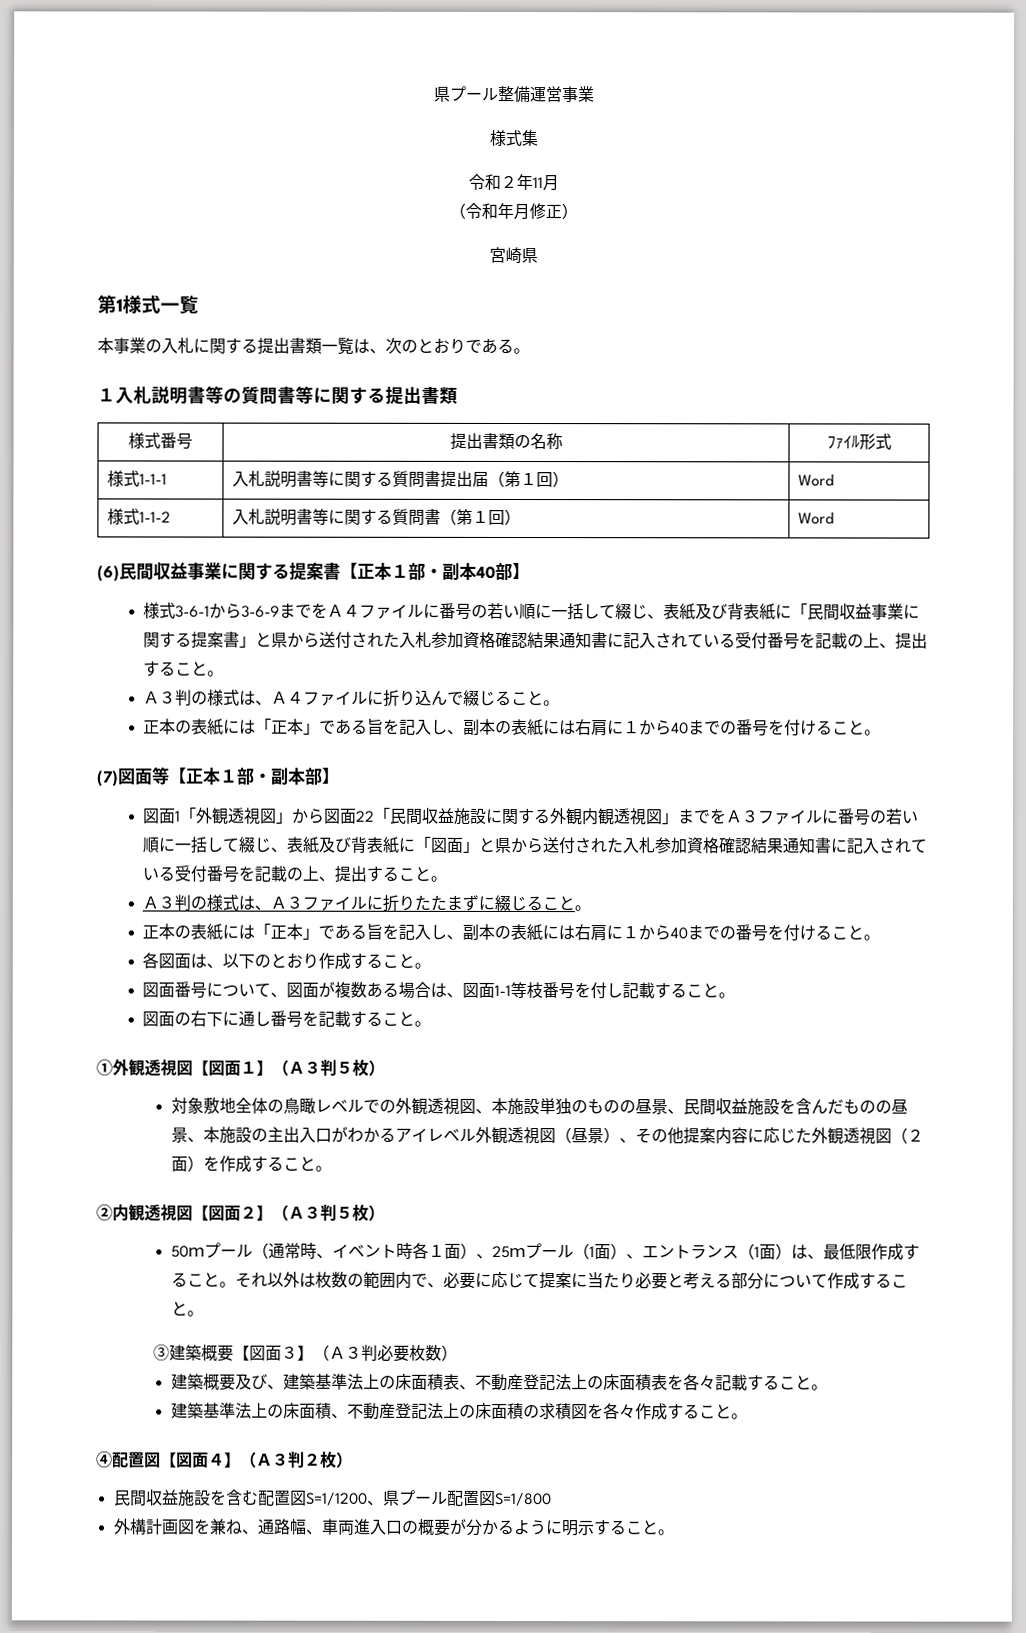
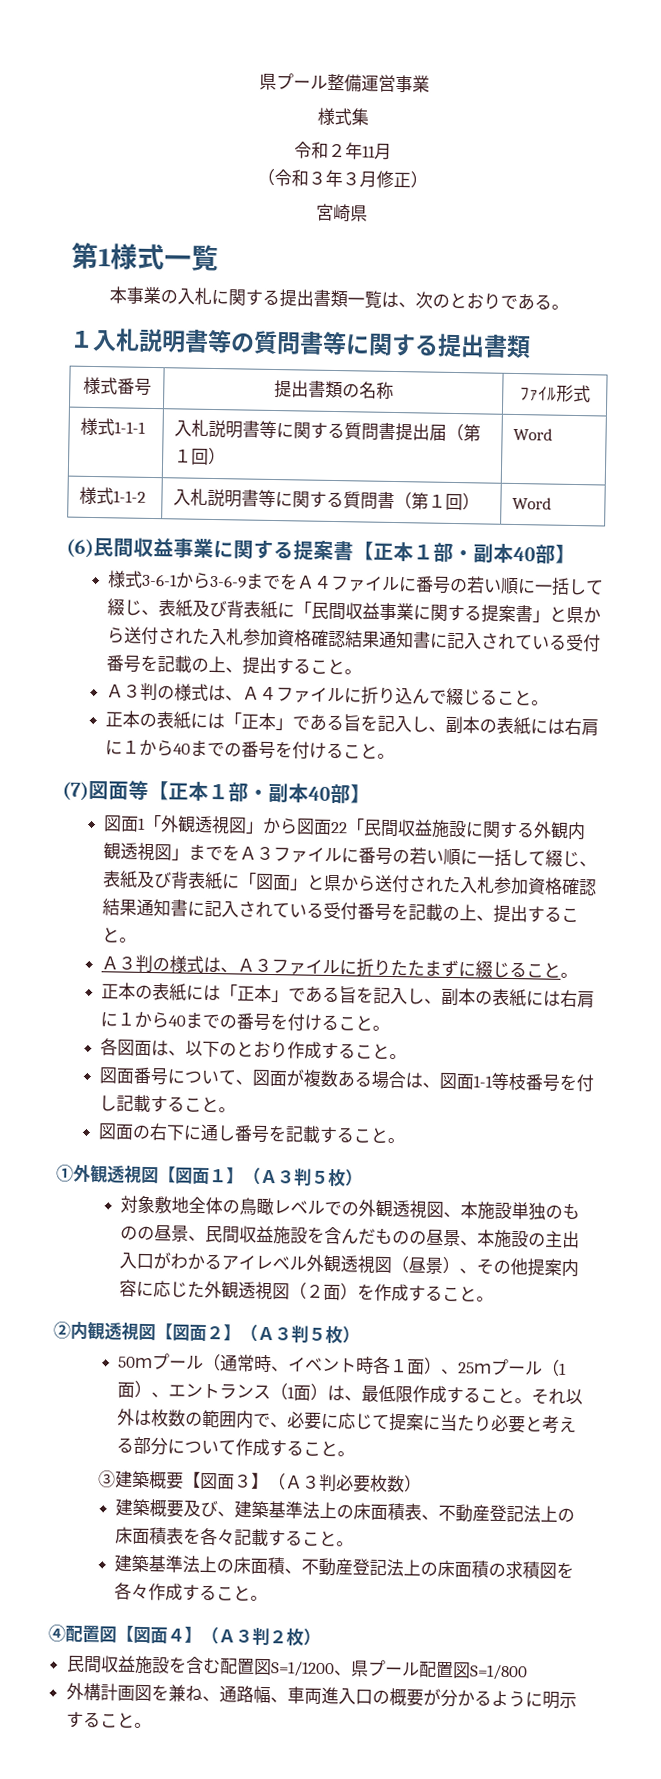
- （令和年月修正）
+ （令和３年３月修正）
- (7)図面等【正本１部・副本部】
+ (7)図面等【正本１部・副本40部】

